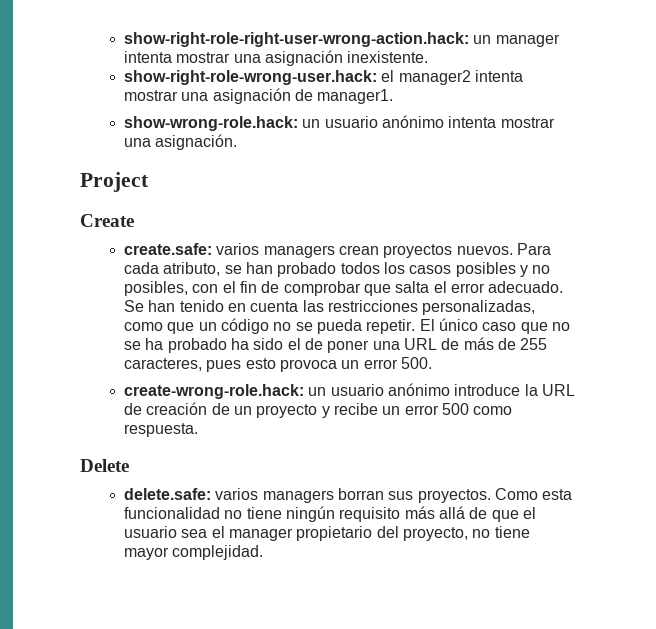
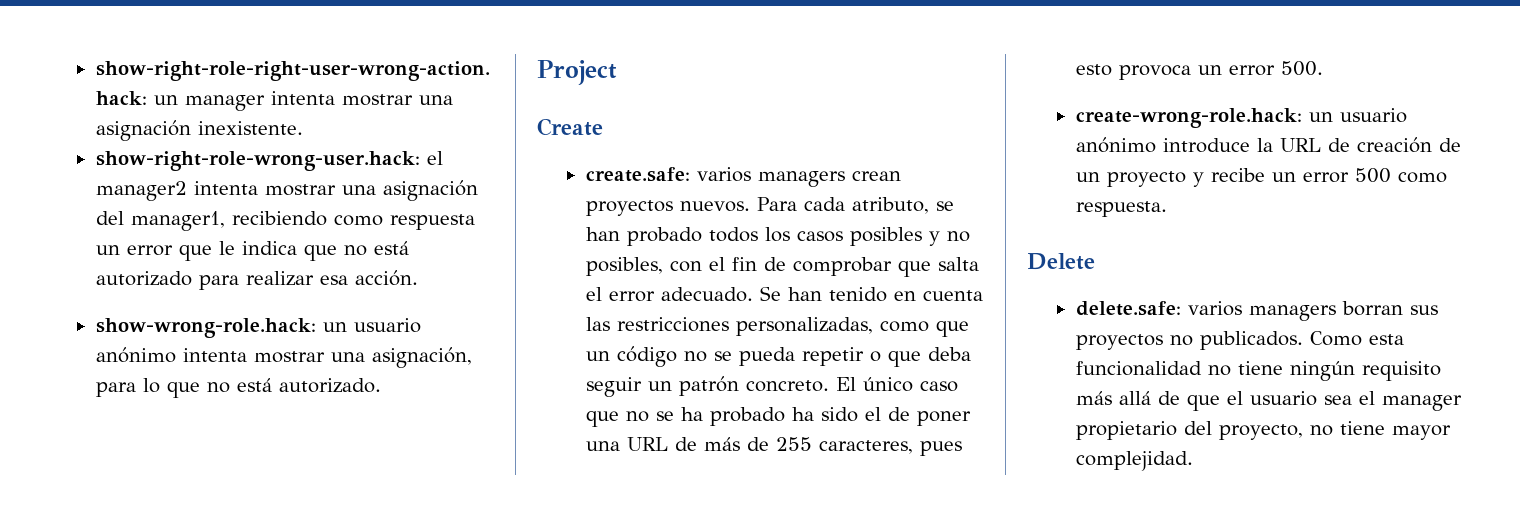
- show-right-role-wrong-user.hack: el manager2 intenta mostrar una asignación de manager1.
+ show-right-role-wrong-user.hack: el manager2 intenta mostrar una asignación del manager1, recibiendo como respuesta un error que le indica que no está autorizado para realizar esa acción.
- show-wrong-role.hack: un usuario anónimo intenta mostrar una asignación.
+ show-wrong-role.hack: un usuario anónimo intenta mostrar una asignación, para lo que no está autorizado.
- Se han tenido en cuenta las restricciones personalizadas, como que un código no se pueda repetir.
+ Se han tenido en cuenta las restricciones personalizadas, como que un código no se pueda repetir o que deba seguir un patrón concreto.
- delete.safe: varios managers borran sus proyectos.
+ delete.safe: varios managers borran sus proyectos no publicados.

